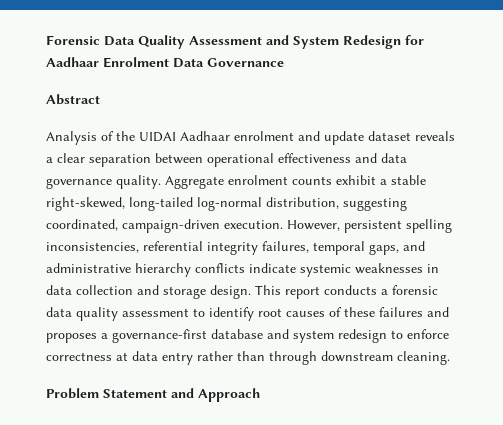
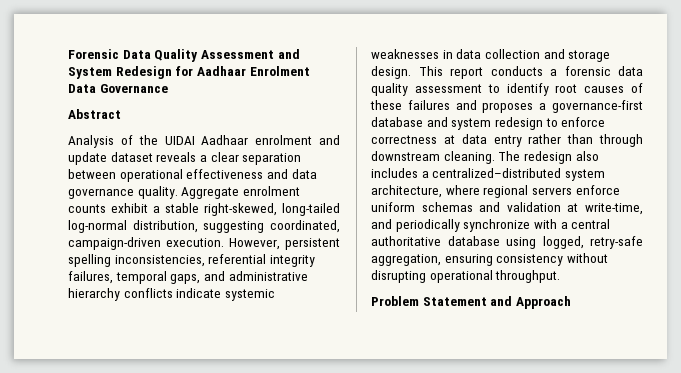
+ The redesign also includes a centralized–distributed system architecture, where regional servers enforce uniform schemas and validation at write-time, and periodically synchronize with a central authoritative database using logged, retry-safe aggregation, ensuring consistency without disrupting operational throughput.

